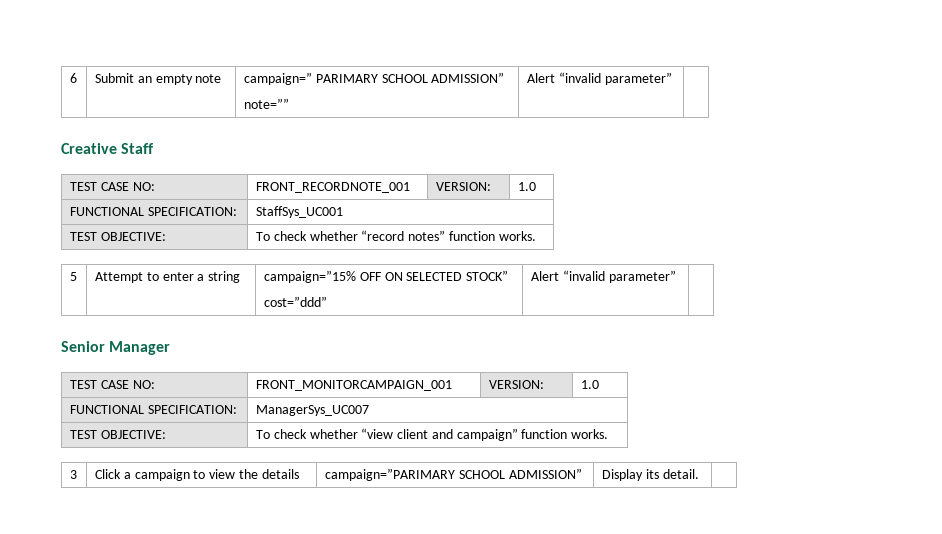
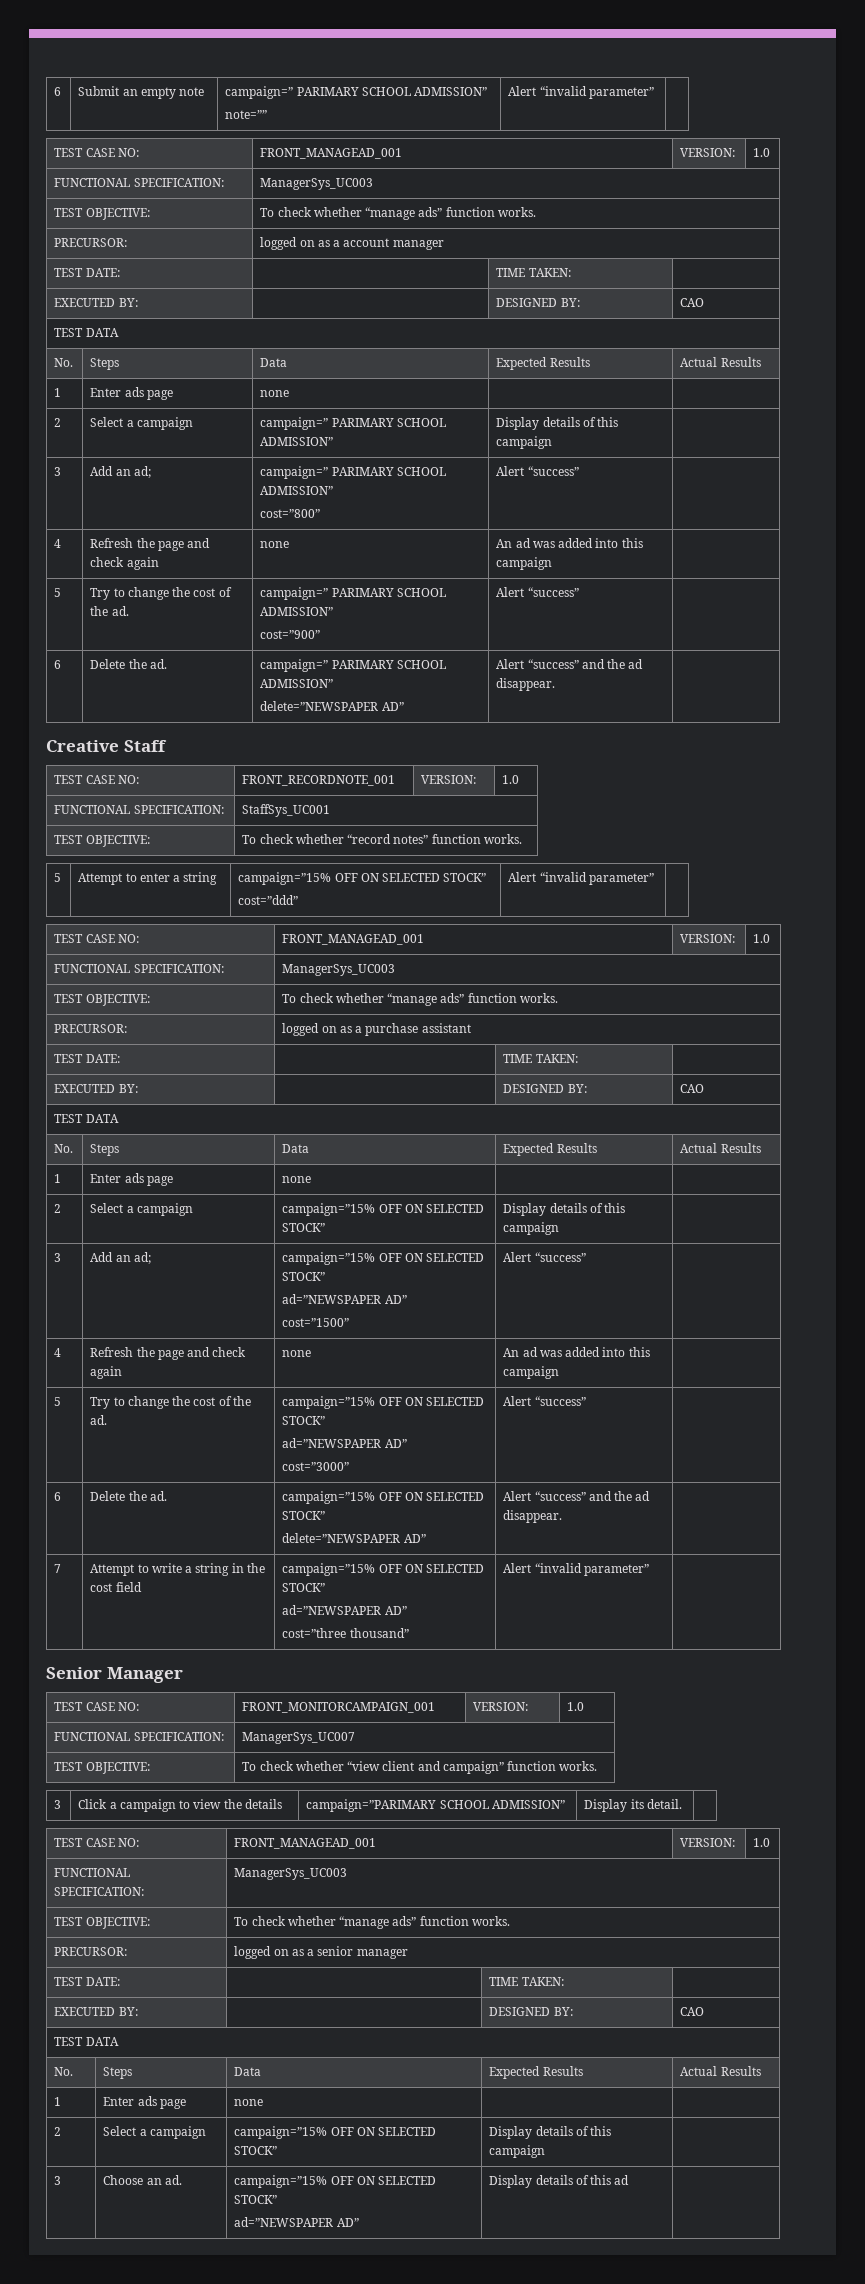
  6 | Submit an empty note | campaign=” PARIMARY SCHOOL ADMISSION”
  note=”” | Alert “invalid parameter” |
+ TEST CASE NO: | FRONT_MANAGEAD_001 | VERSION: | 1.0
+ FUNCTIONAL SPECIFICATION: | ManagerSys_UC003
+ TEST OBJECTIVE: | To check whether “manage ads” function works.
+ PRECURSOR: | logged on as a account manager
+ TEST DATE: | | TIME TAKEN: |
+ EXECUTED BY: | | DESIGNED BY: | CAO
+ TEST DATA
+ No. | Steps | Data | Expected Results | Actual Results
+ 1 | Enter ads page | none | |
+ 2 | Select a campaign | campaign=” PARIMARY SCHOOL ADMISSION” | Display details of this campaign |
+ 3 | Add an ad; | campaign=” PARIMARY SCHOOL ADMISSION”
+ cost=”800” | Alert “success” |
+ 4 | Refresh the page and check again | none | An ad was added into this campaign |
+ 5 | Try to change the cost of the ad. | campaign=” PARIMARY SCHOOL ADMISSION”
+ cost=”900” | Alert “success” |
+ 6 | Delete the ad. | campaign=” PARIMARY SCHOOL ADMISSION”
+ delete=”NEWSPAPER AD” | Alert “success” and the ad disappear. |
  5 | Attempt to enter a string | campaign=”15% OFF ON SELECTED STOCK”
  cost=”ddd” | Alert “invalid parameter” |
+ TEST CASE NO: | FRONT_MANAGEAD_001 | VERSION: | 1.0
+ FUNCTIONAL SPECIFICATION: | ManagerSys_UC003
+ TEST OBJECTIVE: | To check whether “manage ads” function works.
+ PRECURSOR: | logged on as a purchase assistant
+ TEST DATE: | | TIME TAKEN: |
+ EXECUTED BY: | | DESIGNED BY: | CAO
+ TEST DATA
+ No. | Steps | Data | Expected Results | Actual Results
+ 1 | Enter ads page | none | |
+ 2 | Select a campaign | campaign=”15% OFF ON SELECTED STOCK” | Display details of this campaign |
+ 3 | Add an ad; | campaign=”15% OFF ON SELECTED STOCK”
+ ad=”NEWSPAPER AD”
+ cost=”1500” | Alert “success” |
+ 4 | Refresh the page and check again | none | An ad was added into this campaign |
+ 5 | Try to change the cost of the ad. | campaign=”15% OFF ON SELECTED STOCK”
+ ad=”NEWSPAPER AD”
+ cost=”3000” | Alert “success” |
+ 6 | Delete the ad. | campaign=”15% OFF ON SELECTED STOCK”
+ delete=”NEWSPAPER AD” | Alert “success” and the ad disappear. |
+ 7 | Attempt to write a string in the cost field | campaign=”15% OFF ON SELECTED STOCK”
+ ad=”NEWSPAPER AD”
+ cost=”three thousand” | Alert “invalid parameter” |
  3 | Click a campaign to view the details | campaign=”PARIMARY SCHOOL ADMISSION” | Display its detail. |
+ TEST CASE NO: | FRONT_MANAGEAD_001 | VERSION: | 1.0
+ FUNCTIONAL SPECIFICATION: | ManagerSys_UC003
+ TEST OBJECTIVE: | To check whether “manage ads” function works.
+ PRECURSOR: | logged on as a senior manager
+ TEST DATE: | | TIME TAKEN: |
+ EXECUTED BY: | | DESIGNED BY: | CAO
+ TEST DATA
+ No. | Steps | Data | Expected Results | Actual Results
+ 1 | Enter ads page | none | |
+ 2 | Select a campaign | campaign=”15% OFF ON SELECTED STOCK” | Display details of this campaign |
+ 3 | Choose an ad. | campaign=”15% OFF ON SELECTED STOCK”
+ ad=”NEWSPAPER AD” | Display details of this ad |

